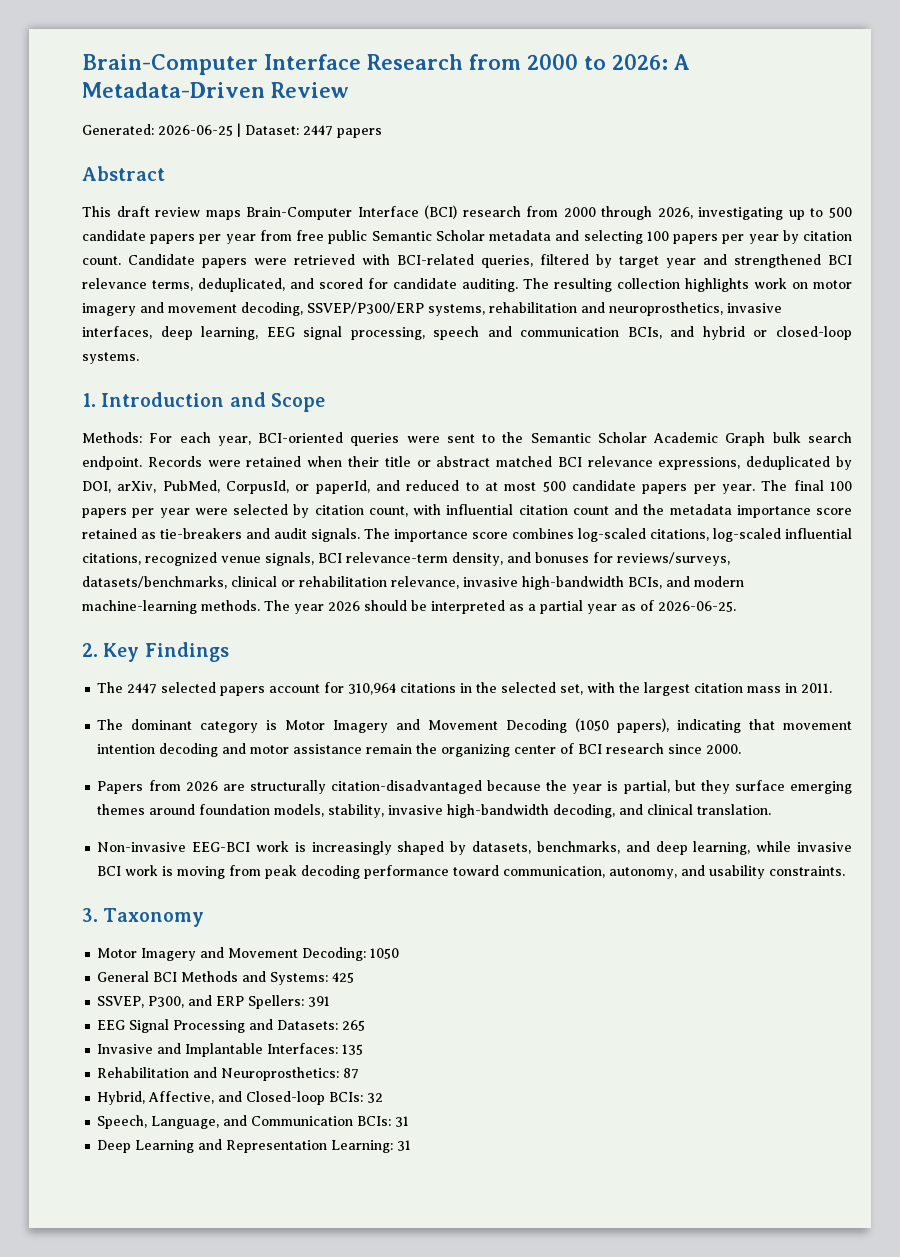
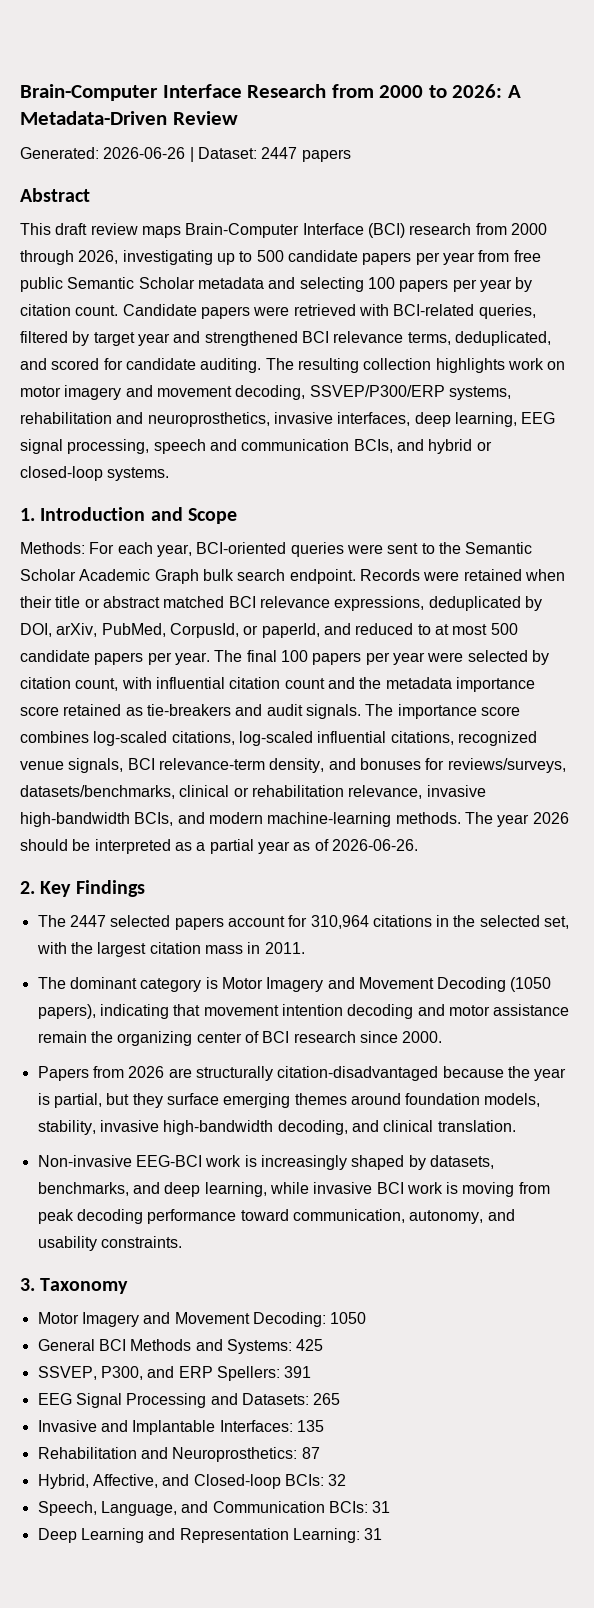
- Generated: 2026-06-25 | Dataset: 2447 papers
+ Generated: 2026-06-26 | Dataset: 2447 papers
- The year 2026 should be interpreted as a partial year as of 2026-06-25.
+ The year 2026 should be interpreted as a partial year as of 2026-06-26.

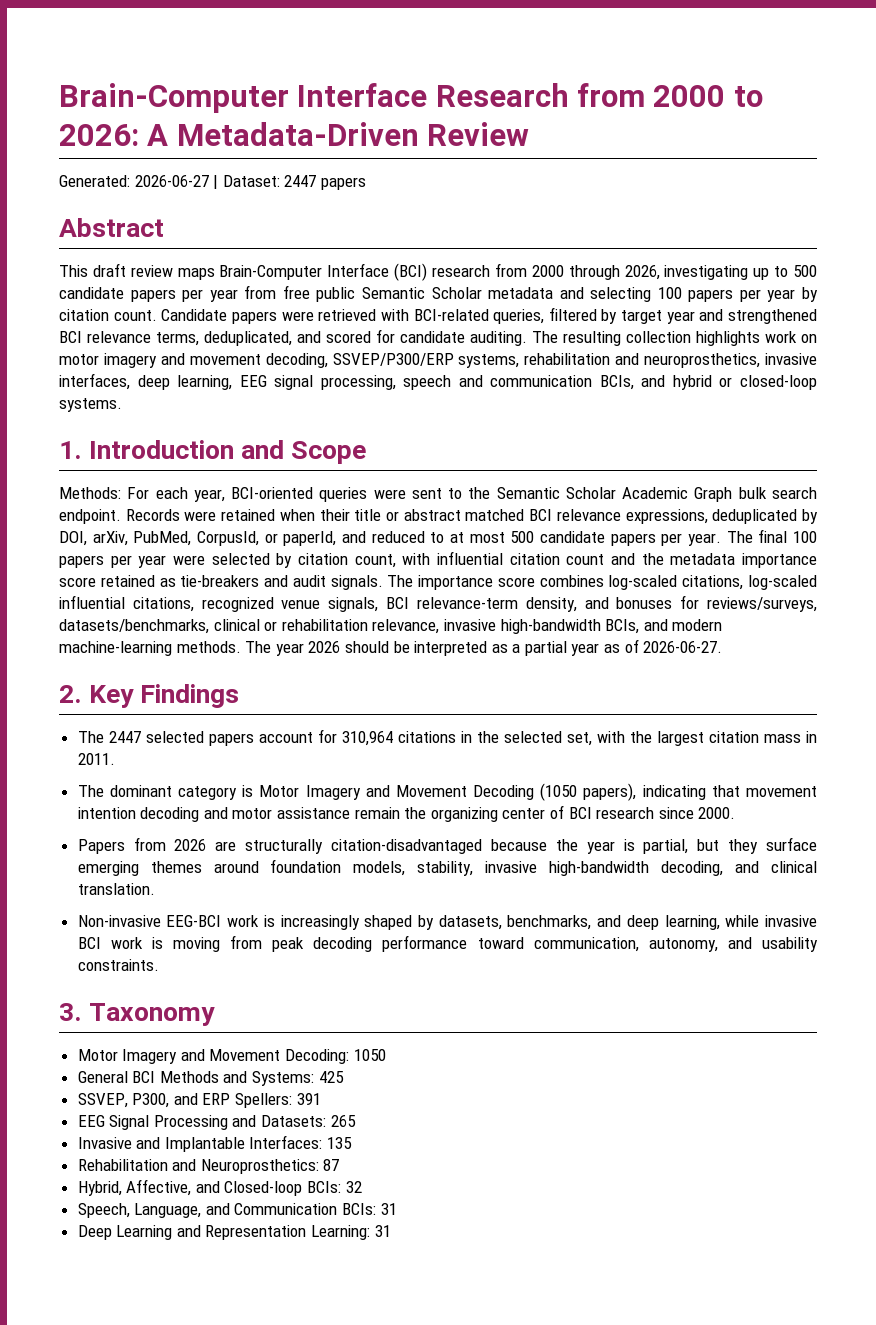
- Generated: 2026-06-26 | Dataset: 2447 papers
+ Generated: 2026-06-27 | Dataset: 2447 papers
- The year 2026 should be interpreted as a partial year as of 2026-06-26.
+ The year 2026 should be interpreted as a partial year as of 2026-06-27.

